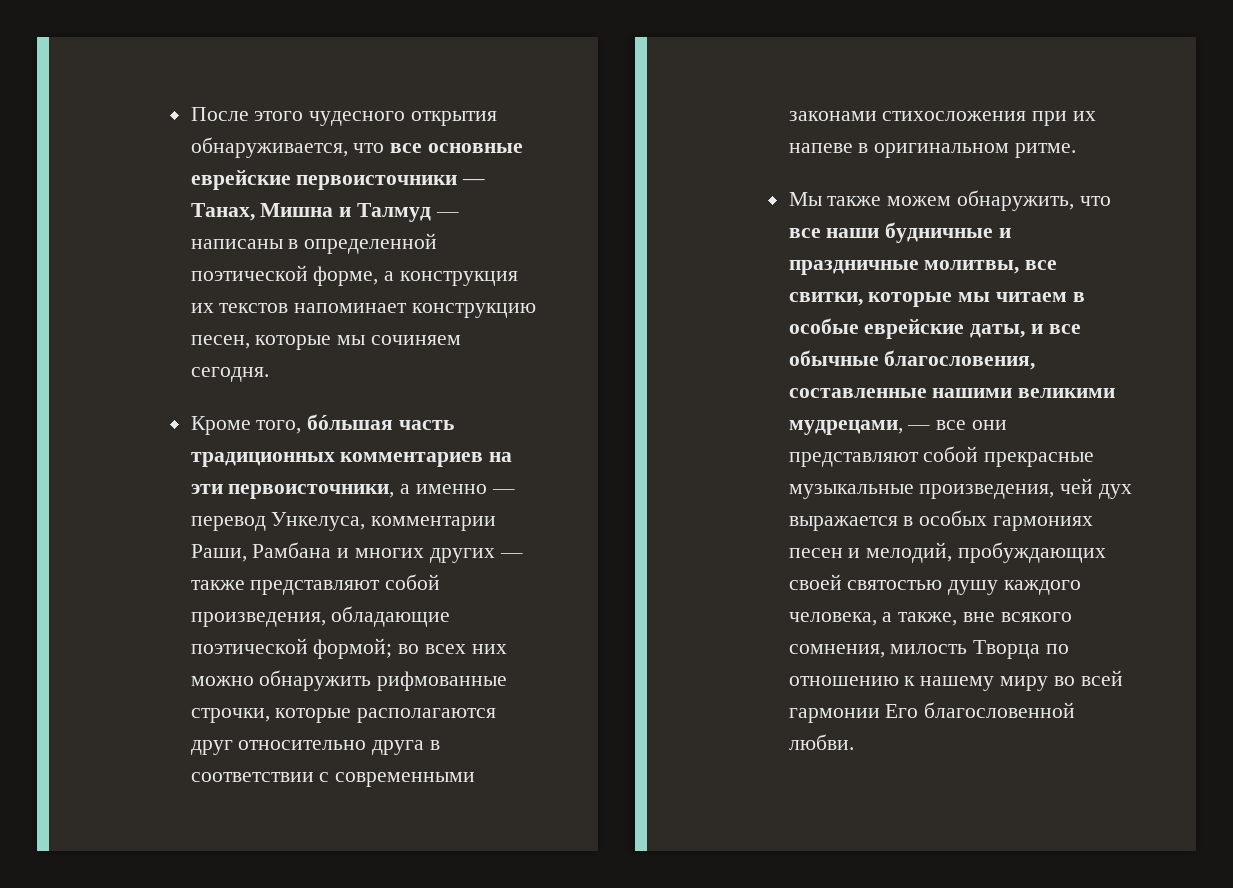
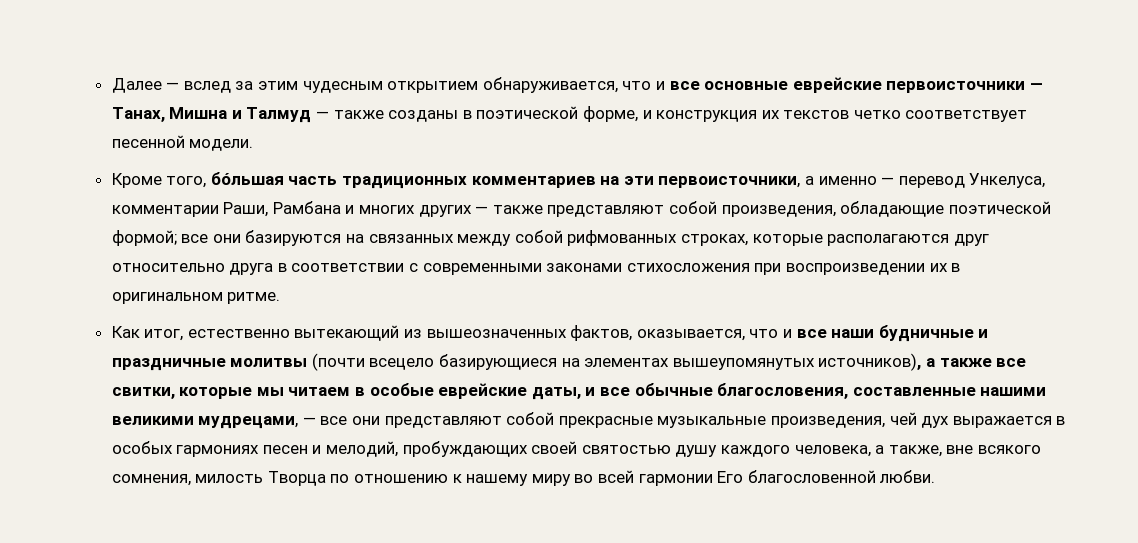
- После этого чудесного открытия обнаруживается, что все основные еврейские первоисточники — Танах, Мишна и Талмуд — написаны в определенной поэтической форме, а конструкция их текстов напоминает конструкцию песен, которые мы сочиняем сегодня.
+ Далее — вслед за этим чудесным открытием обнаруживается, что и все основные еврейские первоисточники — Танах, Мишна и Талмуд — также созданы в поэтической форме, и конструкция их текстов четко соответствует песенной модели.
- Кроме того, бóльшая часть традиционных комментариев на эти первоисточники, а именно — перевод Ункелуса, комментарии Раши, Рамбана и многих других — также представляют собой произведения, обладающие поэтической формой; во всех них можно обнаружить рифмованные строчки, которые располагаются друг относительно друга в соответствии с современными законами стихосложения при их напеве в оригинальном ритме.
+ Кроме того, бóльшая часть традиционных комментариев на эти первоисточники, а именно — перевод Ункелуса, комментарии Раши, Рамбана и многих других — также представляют собой произведения, обладающие поэтической формой; все они базируются на связанных между собой рифмованных строках, которые располагаются друг относительно друга в соответствии с современными законами стихосложения при воспроизведении их в оригинальном ритме.
- Мы также можем обнаружить, что все наши будничные и праздничные молитвы, все свитки, которые мы читаем в особые еврейские даты, и все обычные благословения, составленные нашими великими мудрецами, — все они представляют собой прекрасные музыкальные произведения, чей дух выражается в особых гармониях песен и мелодий, пробуждающих своей святостью душу каждого человека, а также, вне всякого сомнения, милость Творца по отношению к нашему миру во всей гармонии Его благословенной любви.
+ Как итог, естественно вытекающий из вышеозначенных фактов, оказывается, что и все наши будничные и праздничные молитвы (почти всецело базирующиеся на элементах вышеупомянутых источников), а также все свитки, которые мы читаем в особые еврейские даты, и все обычные благословения, составленные нашими великими мудрецами, — все они представляют собой прекрасные музыкальные произведения, чей дух выражается в особых гармониях песен и мелодий, пробуждающих своей святостью душу каждого человека, а также, вне всякого сомнения, милость Творца по отношению к нашему миру во всей гармонии Его благословенной любви.

